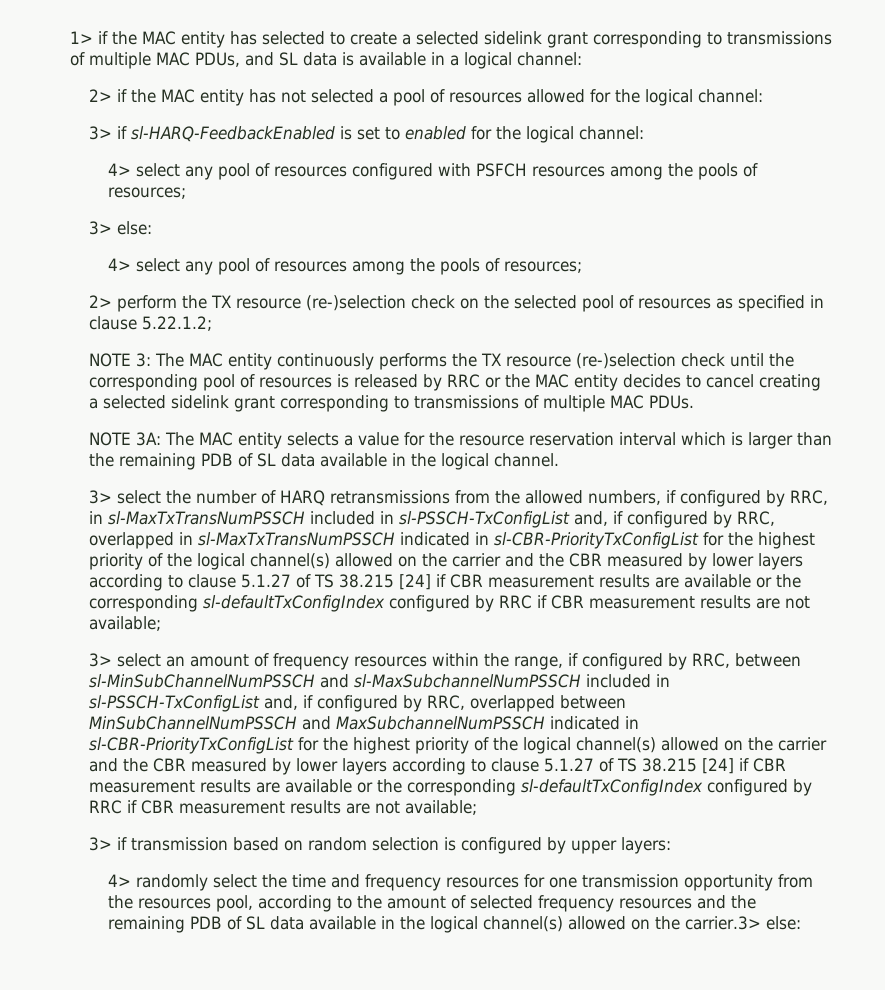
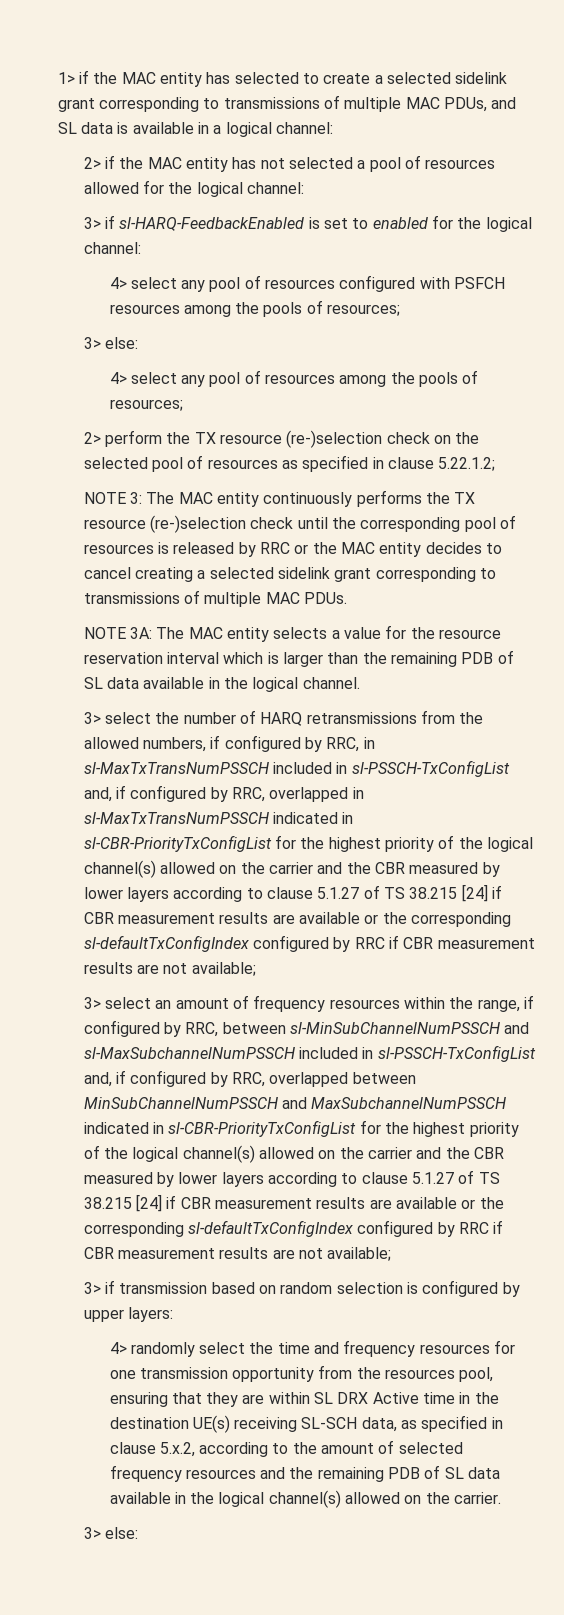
- 4> randomly select the time and frequency resources for one transmission opportunity from the resources pool, according to the amount of selected frequency resources and the remaining PDB of SL data available in the logical channel(s) allowed on the carrier.3> else:
+ 4> randomly select the time and frequency resources for one transmission opportunity from the resources pool, ensuring that they are within SL DRX Active time in the destination UE(s) receiving SL-SCH data, as specified in clause 5.x.2, according to the amount of selected frequency resources and the remaining PDB of SL data available in the logical channel(s) allowed on the carrier.
+ 3> else:

